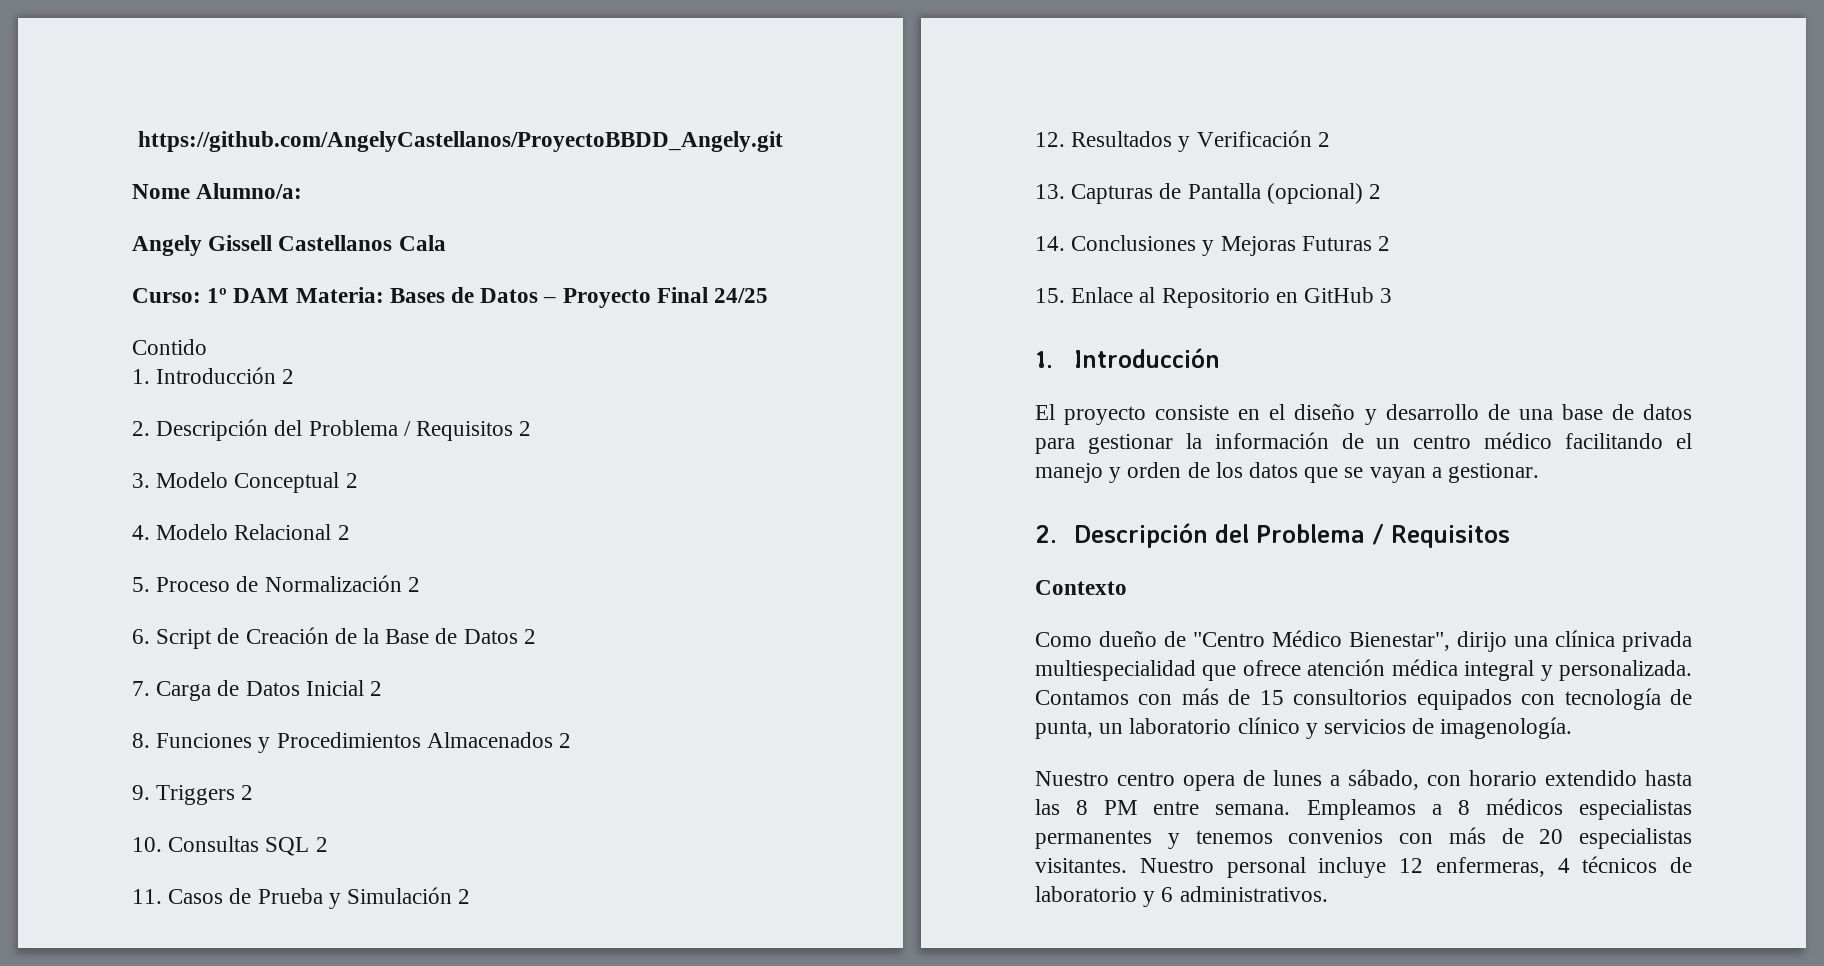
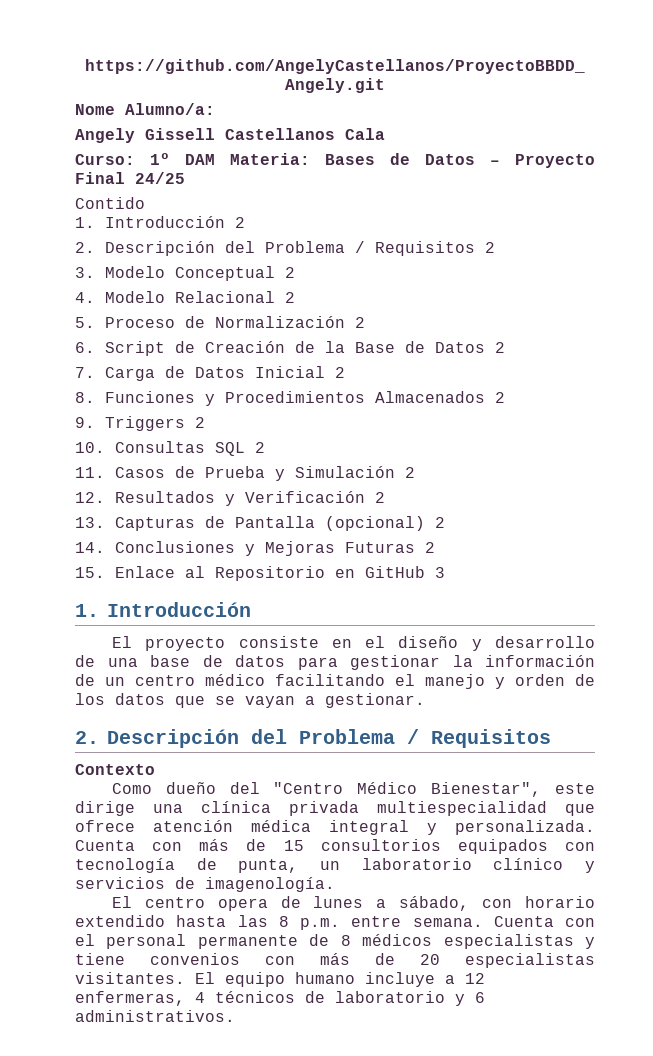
- Como dueño de "Centro Médico Bienestar", dirijo una clínica privada multiespecialidad que ofrece atención médica integral y personalizada.
+ Como dueño del "Centro Médico Bienestar", este dirige una clínica privada multiespecialidad que ofrece atención médica integral y personalizada.
- Contamos con más de 15 consultorios equipados con tecnología de punta, un laboratorio clínico y servicios de imagenología.
+ Cuenta con más de 15 consultorios equipados con tecnología de punta, un laboratorio clínico y servicios de imagenología.
- Nuestro centro opera de lunes a sábado, con horario extendido hasta las 8 PM entre semana.
+ El centro opera de lunes a sábado, con horario extendido hasta las 8 p.m. entre semana.
- Empleamos a 8 médicos especialistas permanentes y tenemos convenios con más de 20 especialistas visitantes.
+ Cuenta con el personal permanente de 8 médicos especialistas y tiene convenios con más de 20 especialistas visitantes.
- Nuestro personal incluye 12 enfermeras, 4 técnicos de laboratorio y 6 administrativos.
+ El equipo humano incluye a 12 enfermeras, 4 técnicos de laboratorio y 6 administrativos.

